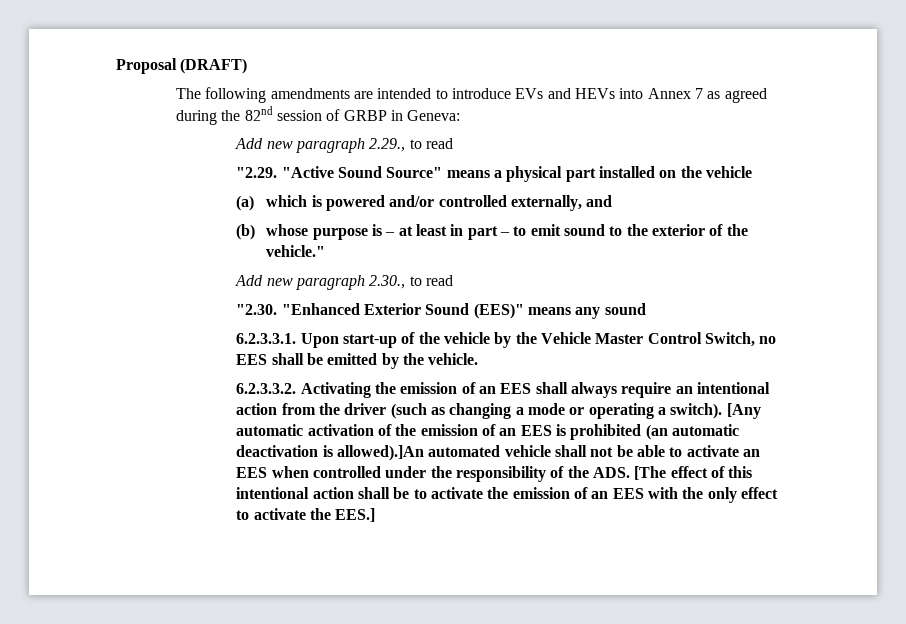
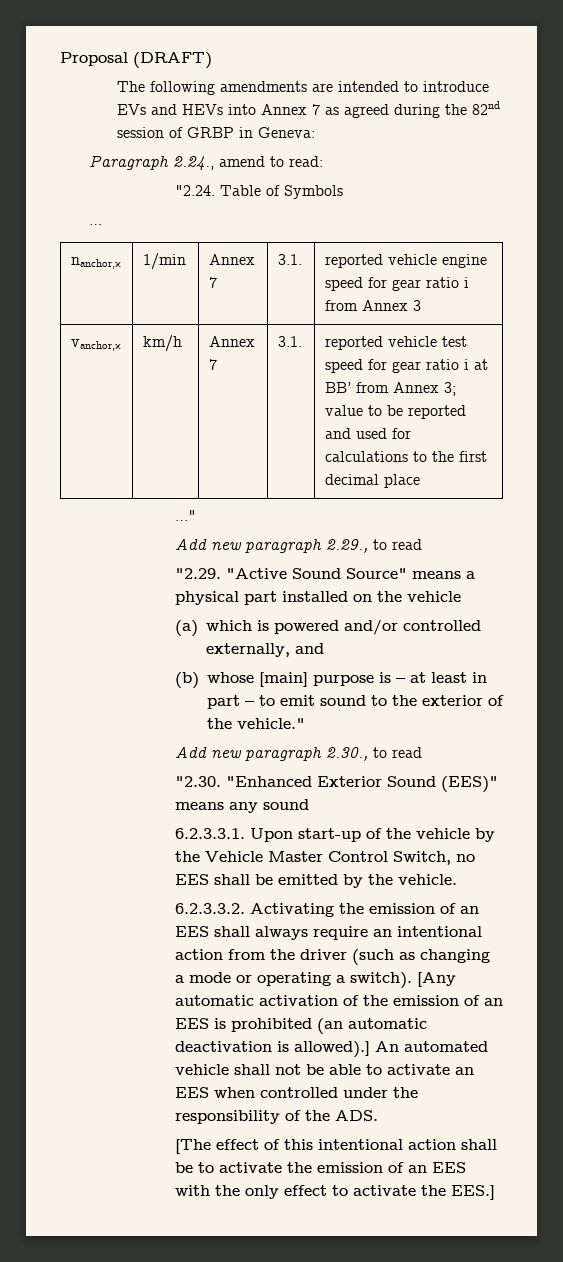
+ Paragraph 2.24., amend to read:
+ "2.24. Table of Symbols
+ …
+ nanchor,κ | 1/min | Annex 7 | 3.1. | reported vehicle engine speed for gear ratio i from Annex 3
+ vanchor,κ | km/h | Annex 7 | 3.1. | reported vehicle test speed for gear ratio i at BB’ from Annex 3; value to be reported and used for calculations to the first decimal place
+ …"
- (b) whose purpose is – at least in part – to emit sound to the exterior of the vehicle."
+ (b) whose [main] purpose is – at least in part – to emit sound to the exterior of the vehicle."
- [Any automatic activation of the emission of an EES is prohibited (an automatic deactivation is allowed).]An automated vehicle shall not be able to activate an EES when controlled under the responsibility of the ADS. [The effect of this intentional action shall be to activate the emission of an EES with the only effect to activate the EES.]
+ [Any automatic activation of the emission of an EES is prohibited (an automatic deactivation is allowed).] An automated vehicle shall not be able to activate an EES when controlled under the responsibility of the ADS.
+ [The effect of this intentional action shall be to activate the emission of an EES with the only effect to activate the EES.]

